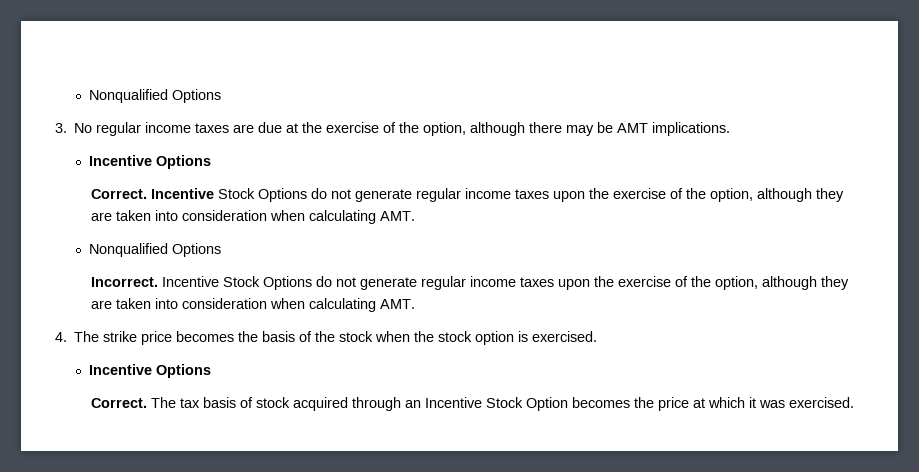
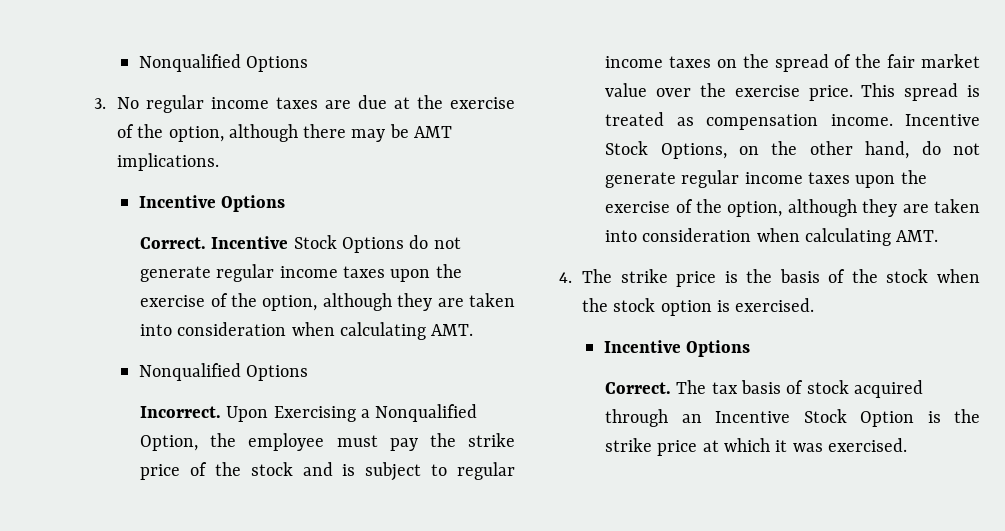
- Incorrect. Incentive Stock Options do not generate regular income taxes upon the exercise of the option, although they are taken into consideration when calculating AMT.
+ Incorrect. Upon Exercising a Nonqualified Option, the employee must pay the strike price of the stock and is subject to regular income taxes on the spread of the fair market value over the exercise price. This spread is treated as compensation income. Incentive Stock Options, on the other hand, do not generate regular income taxes upon the exercise of the option, although they are taken into consideration when calculating AMT.
- 4. The strike price becomes the basis of the stock when the stock option is exercised.
+ 4. The strike price is the basis of the stock when the stock option is exercised.
- The tax basis of stock acquired through an Incentive Stock Option becomes the price at which it was exercised.
+ The tax basis of stock acquired through an Incentive Stock Option is the strike price at which it was exercised.

